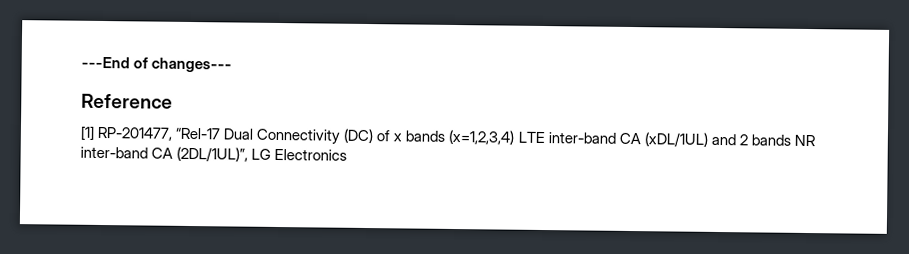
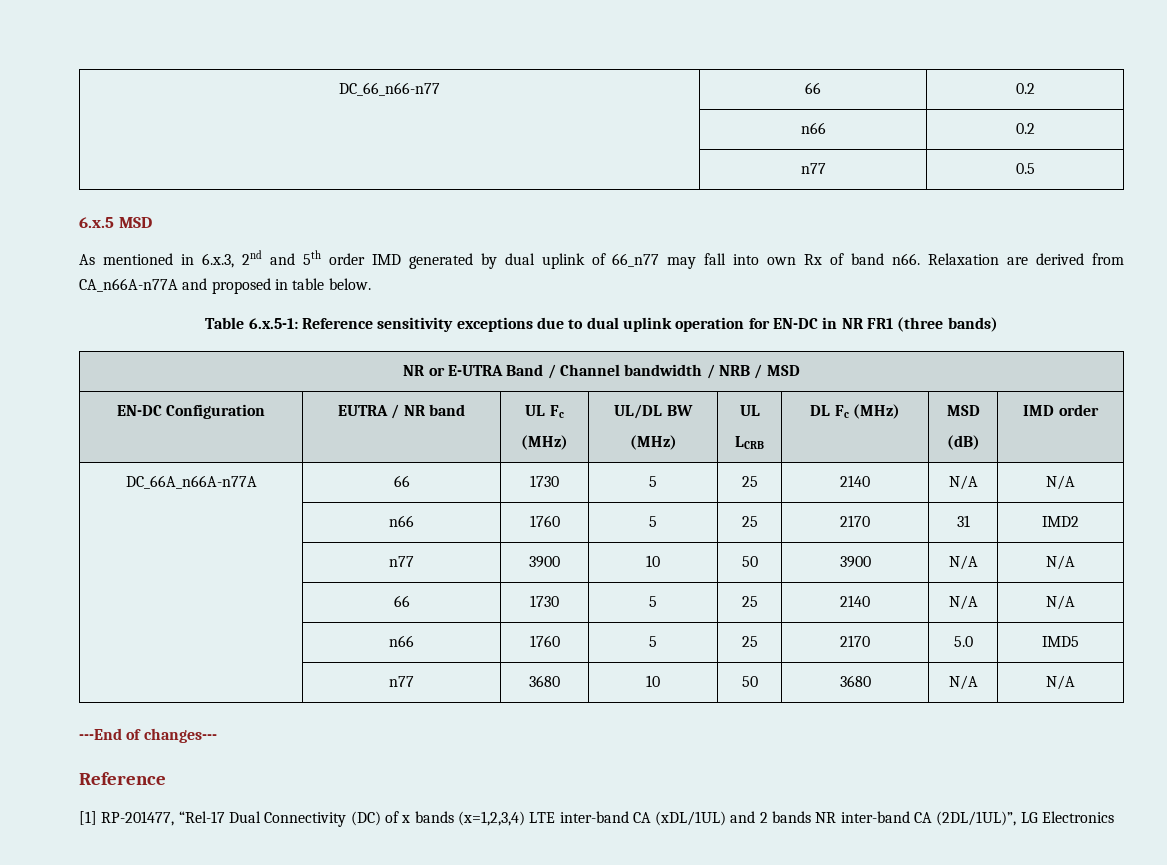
+ DC_66_n66-n77 | 66 | 0.2
+ | n66 | 0.2
+ | n77 | 0.5
+ 6.x.5 MSD
+ As mentioned in 6.x.3, 2nd and 5th order IMD generated by dual uplink of 66_n77 may fall into own Rx of band n66. Relaxation are derived from CA_n66A-n77A and proposed in table below.
+ Table 6.x.5-1: Reference sensitivity exceptions due to dual uplink operation for EN-DC in NR FR1 (three bands)
+ NR or E-UTRA Band / Channel bandwidth / NRB / MSD
+ EN-DC Configuration | EUTRA / NR band | UL Fc
+ (MHz) | UL/DL BW
+ (MHz) | UL
+ LCRB | DL Fc (MHz) | MSD
+ (dB) | IMD order
+ DC_66A_n66A-n77A | 66 | 1730 | 5 | 25 | 2140 | N/A | N/A
+ | n66 | 1760 | 5 | 25 | 2170 | 31 | IMD2
+ | n77 | 3900 | 10 | 50 | 3900 | N/A | N/A
+ | 66 | 1730 | 5 | 25 | 2140 | N/A | N/A
+ | n66 | 1760 | 5 | 25 | 2170 | 5.0 | IMD5
+ | n77 | 3680 | 10 | 50 | 3680 | N/A | N/A

